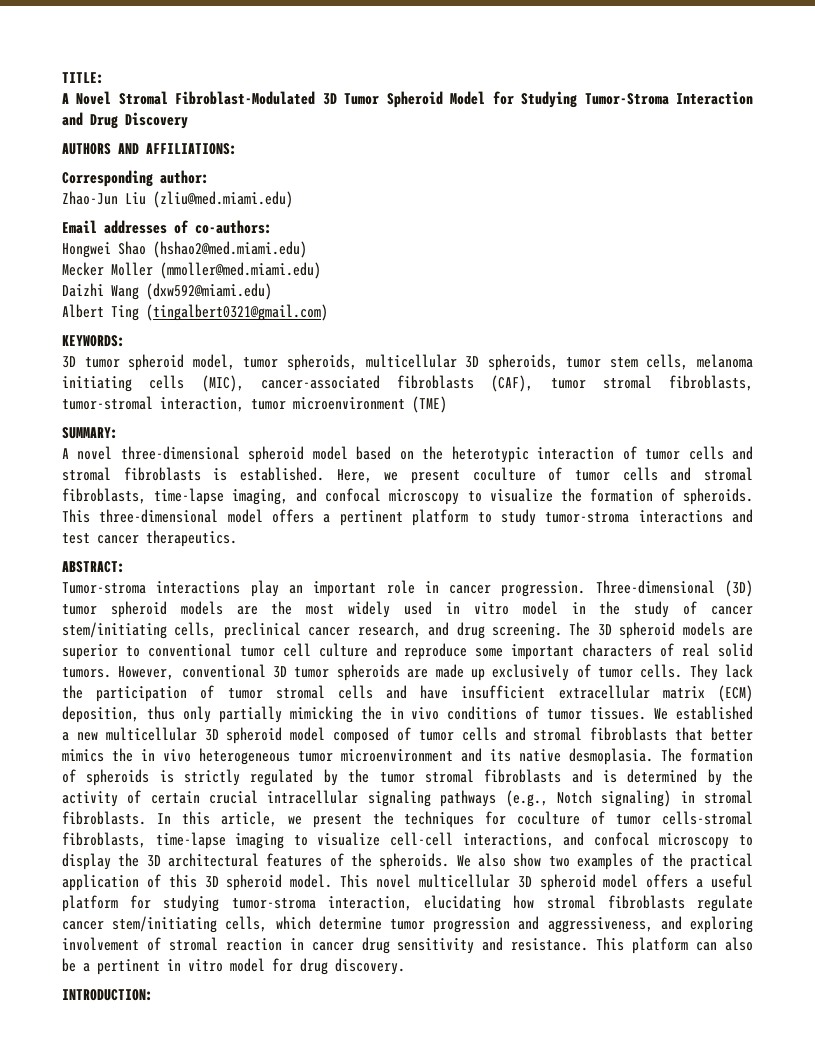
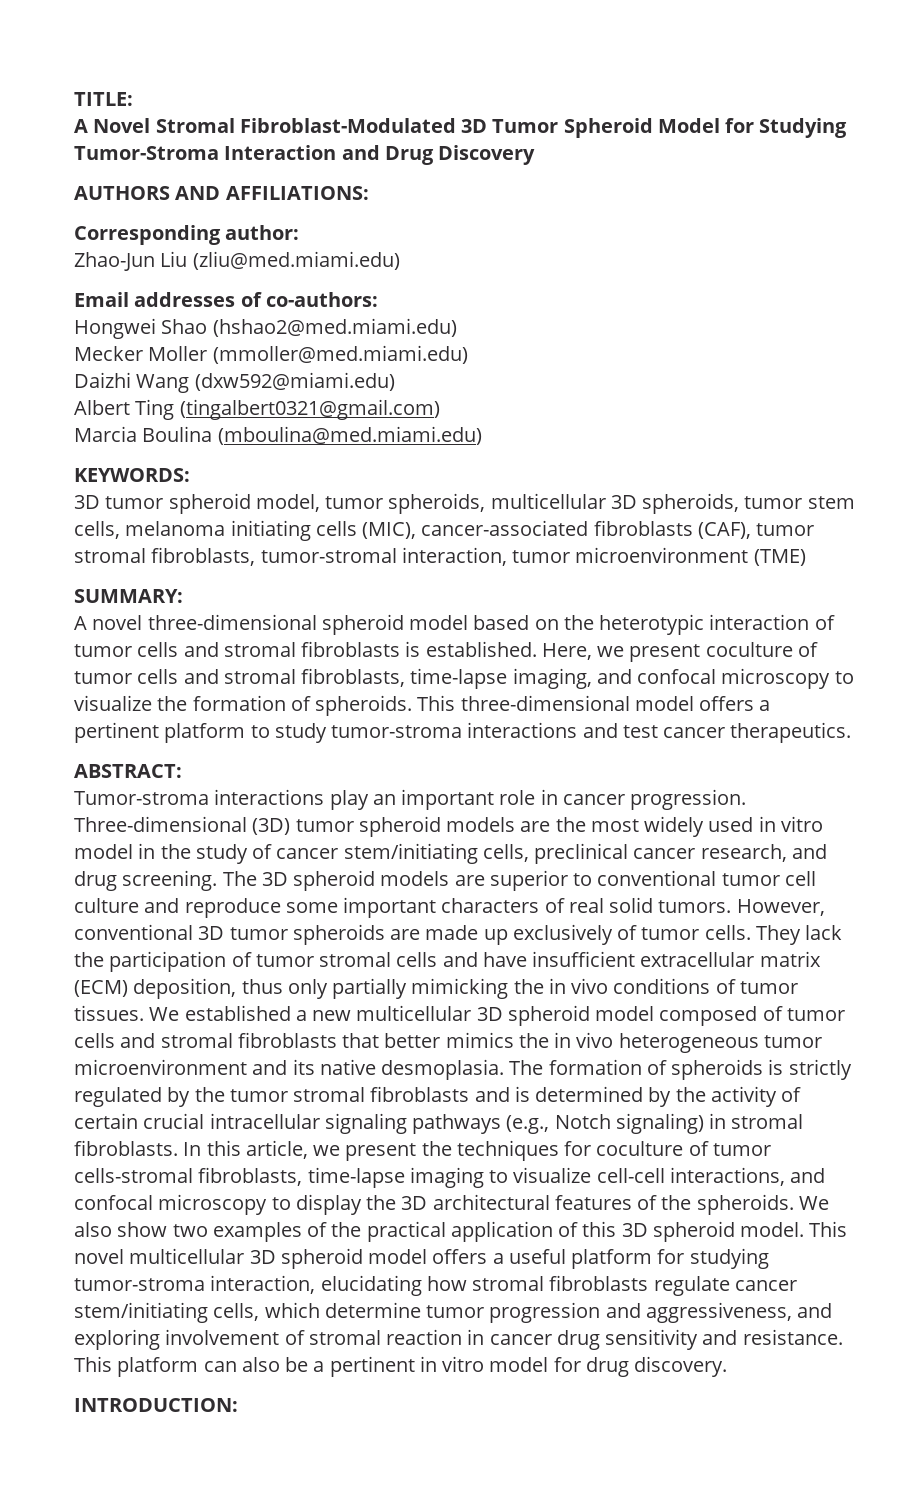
+ Marcia Boulina (mboulina@med.miami.edu)

